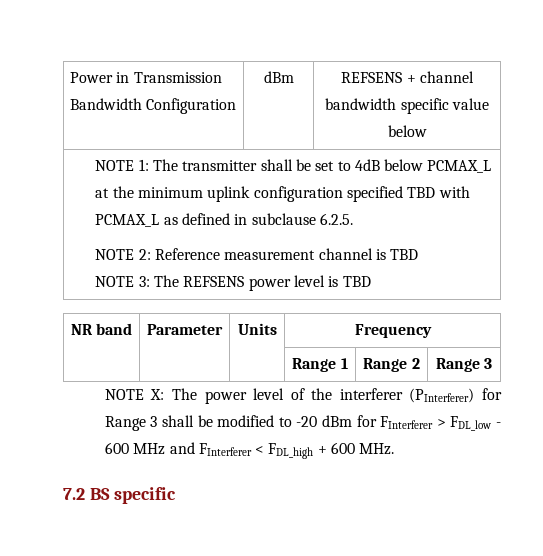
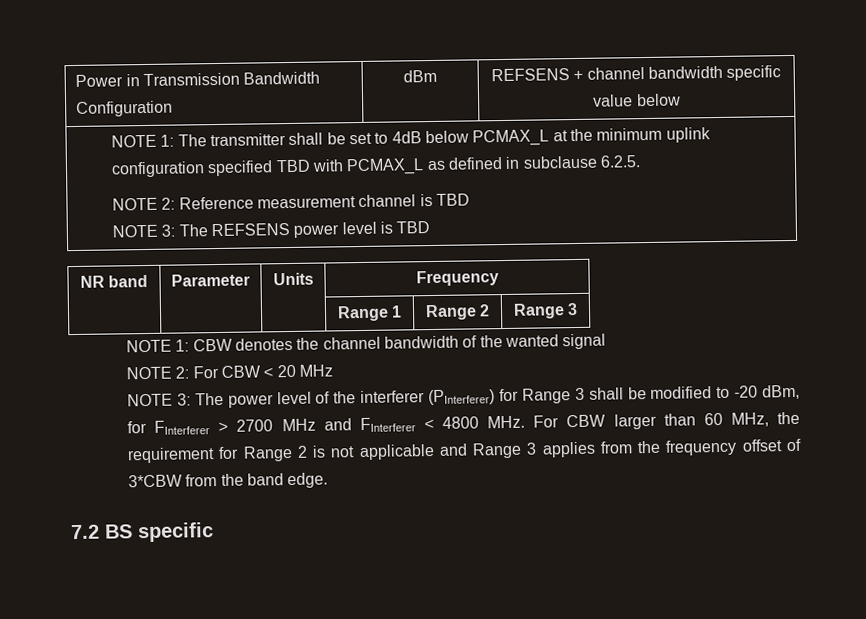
- NOTE X: The power level of the interferer (PInterferer) for Range 3 shall be modified to -20 dBm for FInterferer > FDL_low - 600 MHz and FInterferer < FDL_high + 600 MHz.
+ NOTE 1: CBW denotes the channel bandwidth of the wanted signal
+ NOTE 2: For CBW < 20 MHz
+ NOTE 3: The power level of the interferer (PInterferer) for Range 3 shall be modified to -20 dBm, for FInterferer > 2700 MHz and FInterferer < 4800 MHz. For CBW larger than 60 MHz, the requirement for Range 2 is not applicable and Range 3 applies from the frequency offset of 3*CBW from the band edge.

